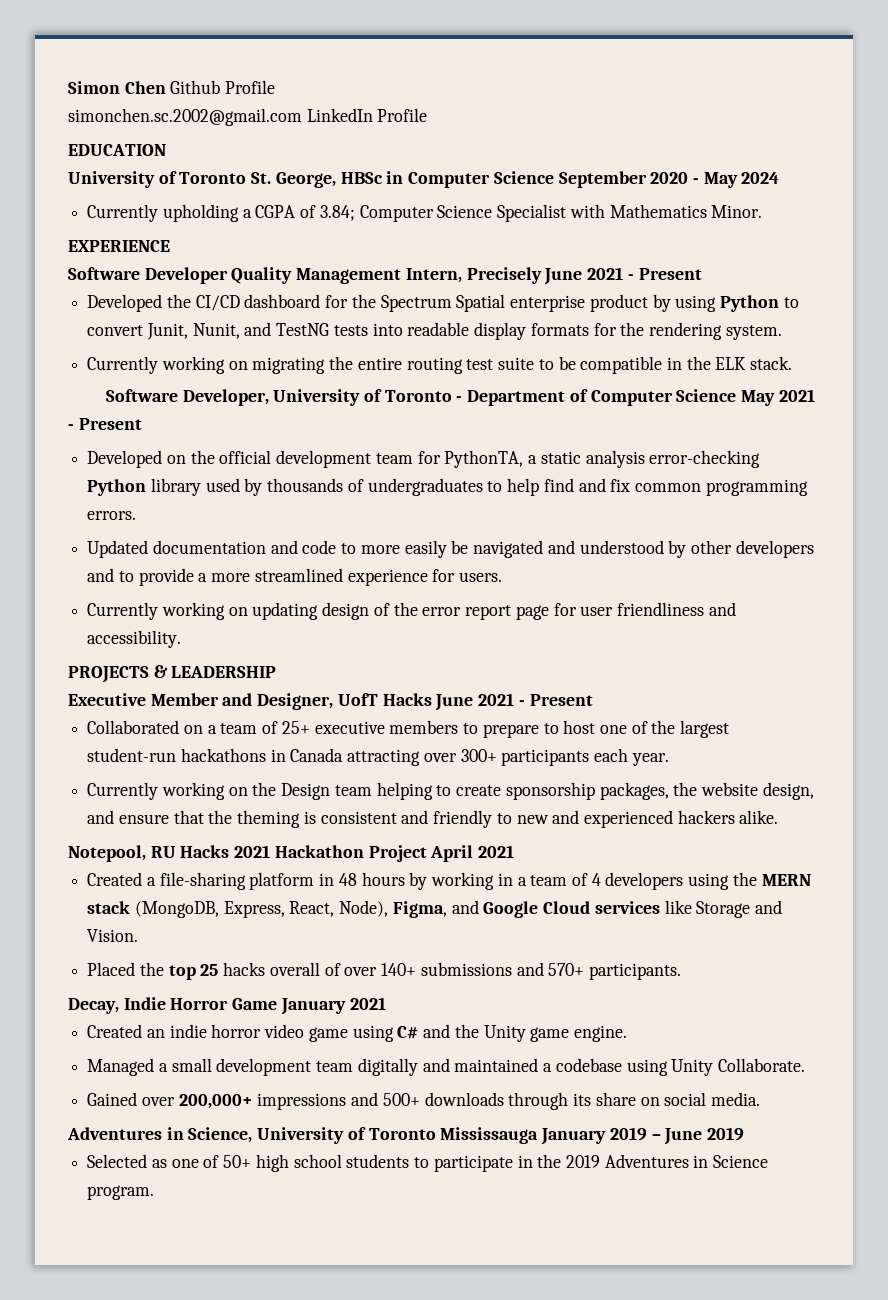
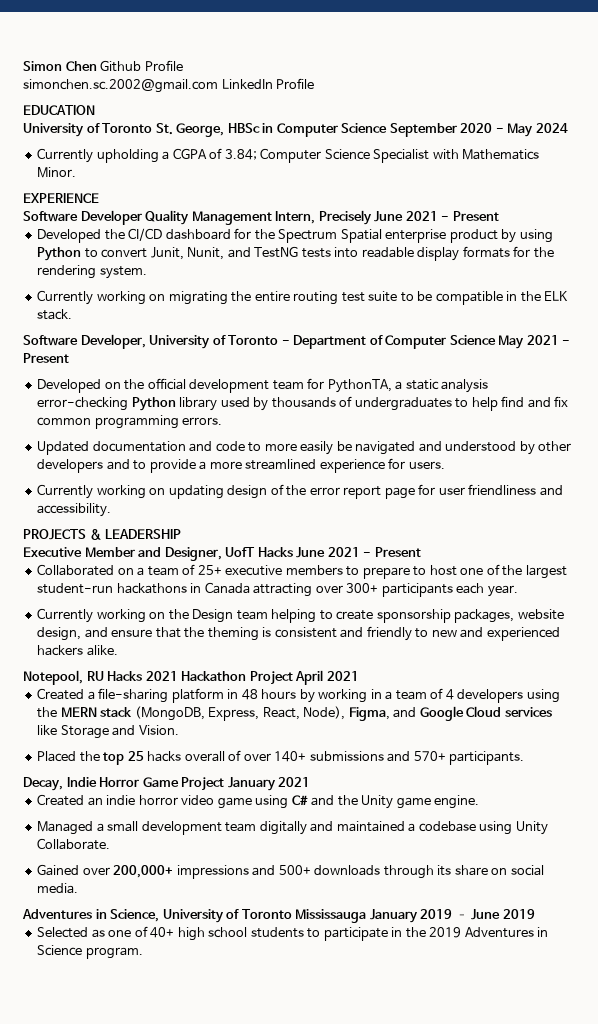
- Currently working on the Design team helping to create sponsorship packages, the website design, and ensure that the theming is consistent and friendly to new and experienced hackers alike.
+ Currently working on the Design team helping to create sponsorship packages, website design, and ensure that the theming is consistent and friendly to new and experienced hackers alike.
- Decay, Indie Horror Game January 2021
+ Decay, Indie Horror Game Project January 2021
- Selected as one of 50+ high school students to participate in the 2019 Adventures in Science program.
+ Selected as one of 40+ high school students to participate in the 2019 Adventures in Science program.

